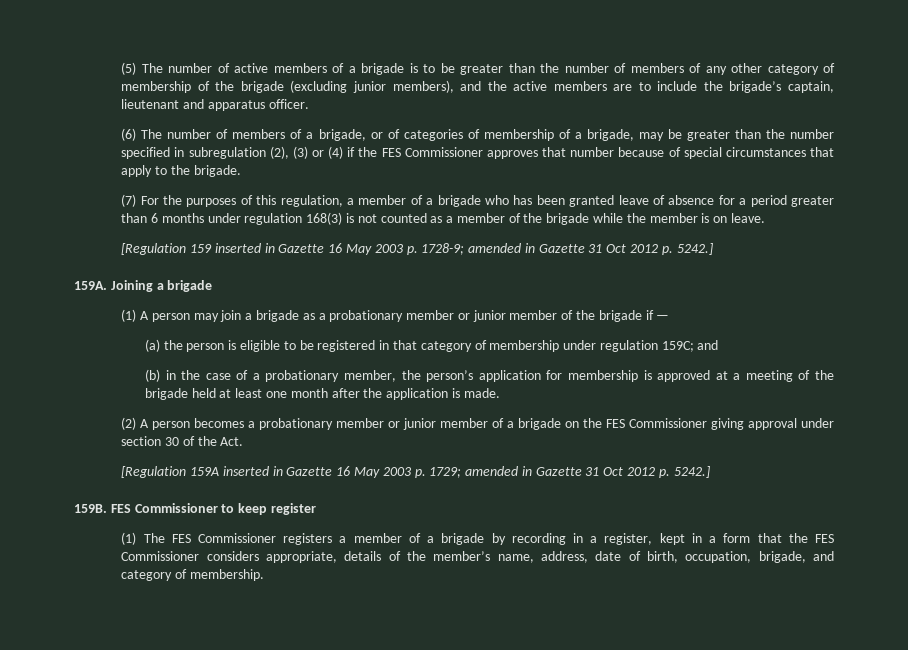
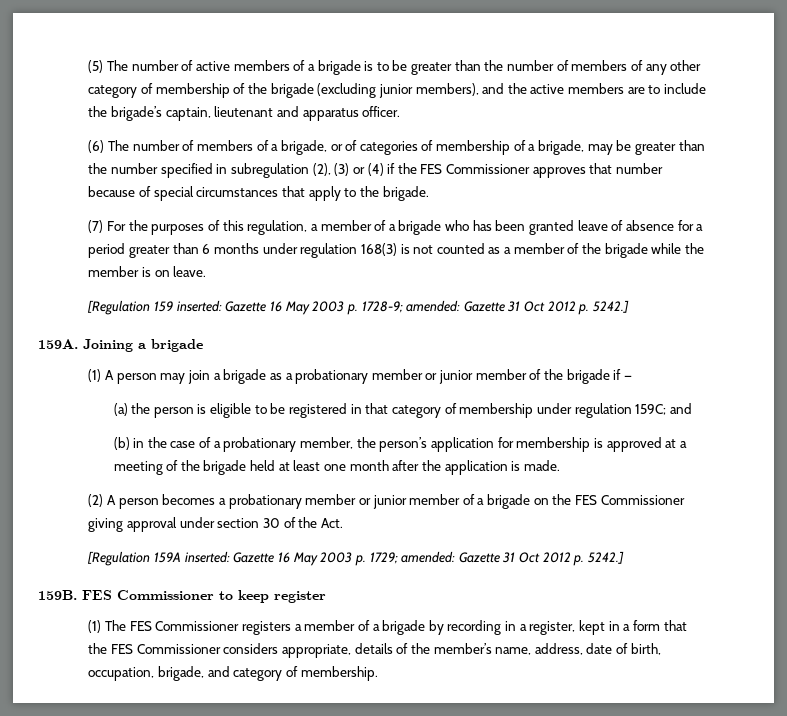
- [Regulation 159 inserted in Gazette 16 May 2003 p. 1728-9; amended in Gazette 31 Oct 2012 p. 5242.]
+ [Regulation 159 inserted: Gazette 16 May 2003 p. 1728-9; amended: Gazette 31 Oct 2012 p. 5242.]
- [Regulation 159A inserted in Gazette 16 May 2003 p. 1729; amended in Gazette 31 Oct 2012 p. 5242.]
+ [Regulation 159A inserted: Gazette 16 May 2003 p. 1729; amended: Gazette 31 Oct 2012 p. 5242.]

